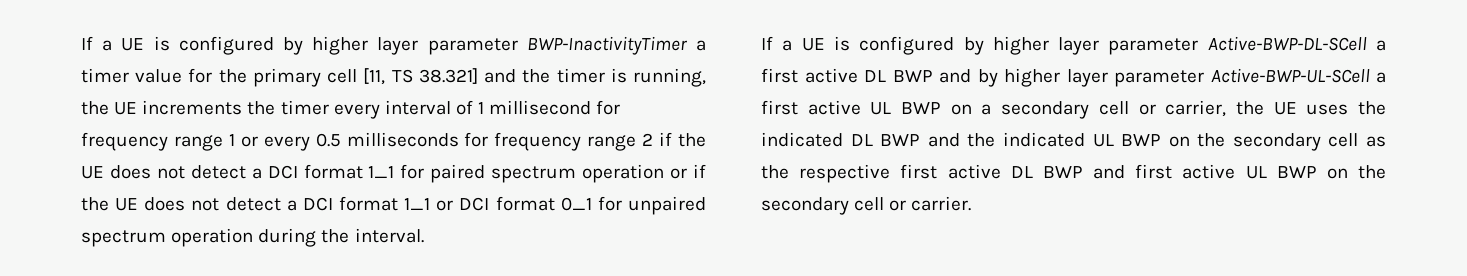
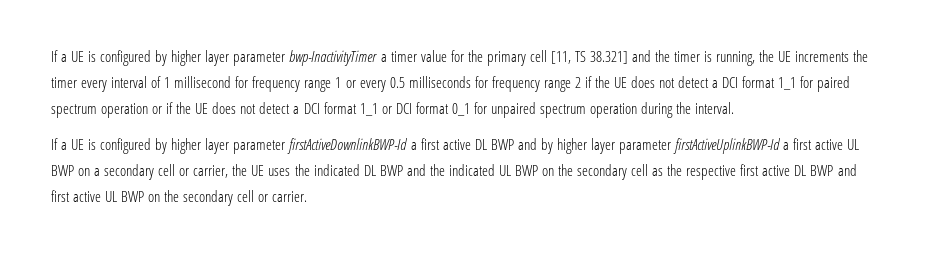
- If a UE is configured by higher layer parameter BWP-InactivityTimer a timer value for the primary cell [11, TS 38.321] and the timer is running, the UE increments the timer every interval of 1 millisecond for frequency range 1 or every 0.5 milliseconds for frequency range 2 if the UE does not detect a DCI format 1_1 for paired spectrum operation or if the UE does not detect a DCI format 1_1 or DCI format 0_1 for unpaired spectrum operation during the interval.
+ If a UE is configured by higher layer parameter bwp-InactivityTimer a timer value for the primary cell [11, TS 38.321] and the timer is running, the UE increments the timer every interval of 1 millisecond for frequency range 1 or every 0.5 milliseconds for frequency range 2 if the UE does not detect a DCI format 1_1 for paired spectrum operation or if the UE does not detect a DCI format 1_1 or DCI format 0_1 for unpaired spectrum operation during the interval.
- If a UE is configured by higher layer parameter Active-BWP-DL-SCell a first active DL BWP and by higher layer parameter Active-BWP-UL-SCell a first active UL BWP on a secondary cell or carrier, the UE uses the indicated DL BWP and the indicated UL BWP on the secondary cell as the respective first active DL BWP and first active UL BWP on the secondary cell or carrier.
+ If a UE is configured by higher layer parameter firstActiveDownlinkBWP-Id a first active DL BWP and by higher layer parameter firstActiveUplinkBWP-Id a first active UL BWP on a secondary cell or carrier, the UE uses the indicated DL BWP and the indicated UL BWP on the secondary cell as the respective first active DL BWP and first active UL BWP on the secondary cell or carrier.

